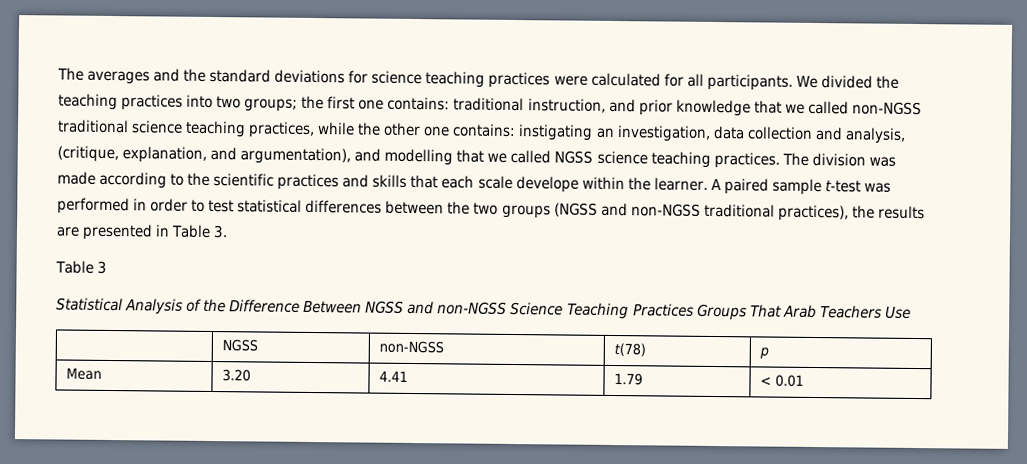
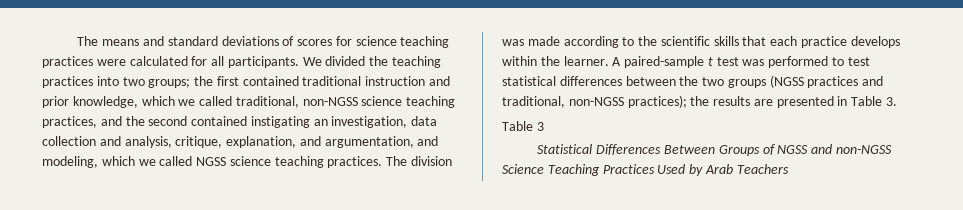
- The averages and the standard deviations for science teaching practices were calculated for all participants.
+ The means and standard deviations of scores for science teaching practices were calculated for all participants.
- We divided the teaching practices into two groups; the first one contains: traditional instruction, and prior knowledge that we called non-NGSS traditional science teaching practices, while the other one contains: instigating an investigation, data collection and analysis, (critique, explanation, and argumentation), and modelling that we called NGSS science teaching practices.
+ We divided the teaching practices into two groups; the first contained traditional instruction and prior knowledge, which we called traditional, non-NGSS science teaching practices, and the second contained instigating an investigation, data collection and analysis, critique, explanation, and argumentation, and modeling, which we called NGSS science teaching practices.
- The division was made according to the scientific practices and skills that each scale develope within the learner.
+ The division was made according to the scientific skills that each practice develops within the learner.
- A paired sample t-test was performed in order to test statistical differences between the two groups (NGSS and non-NGSS traditional practices), the results are presented in Table 3.
+ A paired-sample t test was performed to test statistical differences between the two groups (NGSS practices and traditional, non-NGSS practices); the results are presented in Table 3.
- Statistical Analysis of the Difference Between NGSS and non-NGSS Science Teaching Practices Groups That Arab Teachers Use
- | NGSS | non-NGSS | t(78) | p
- Mean | 3.20 | 4.41 | 1.79 | < 0.01
+ Statistical Differences Between Groups of NGSS and non-NGSS Science Teaching Practices Used by Arab Teachers

